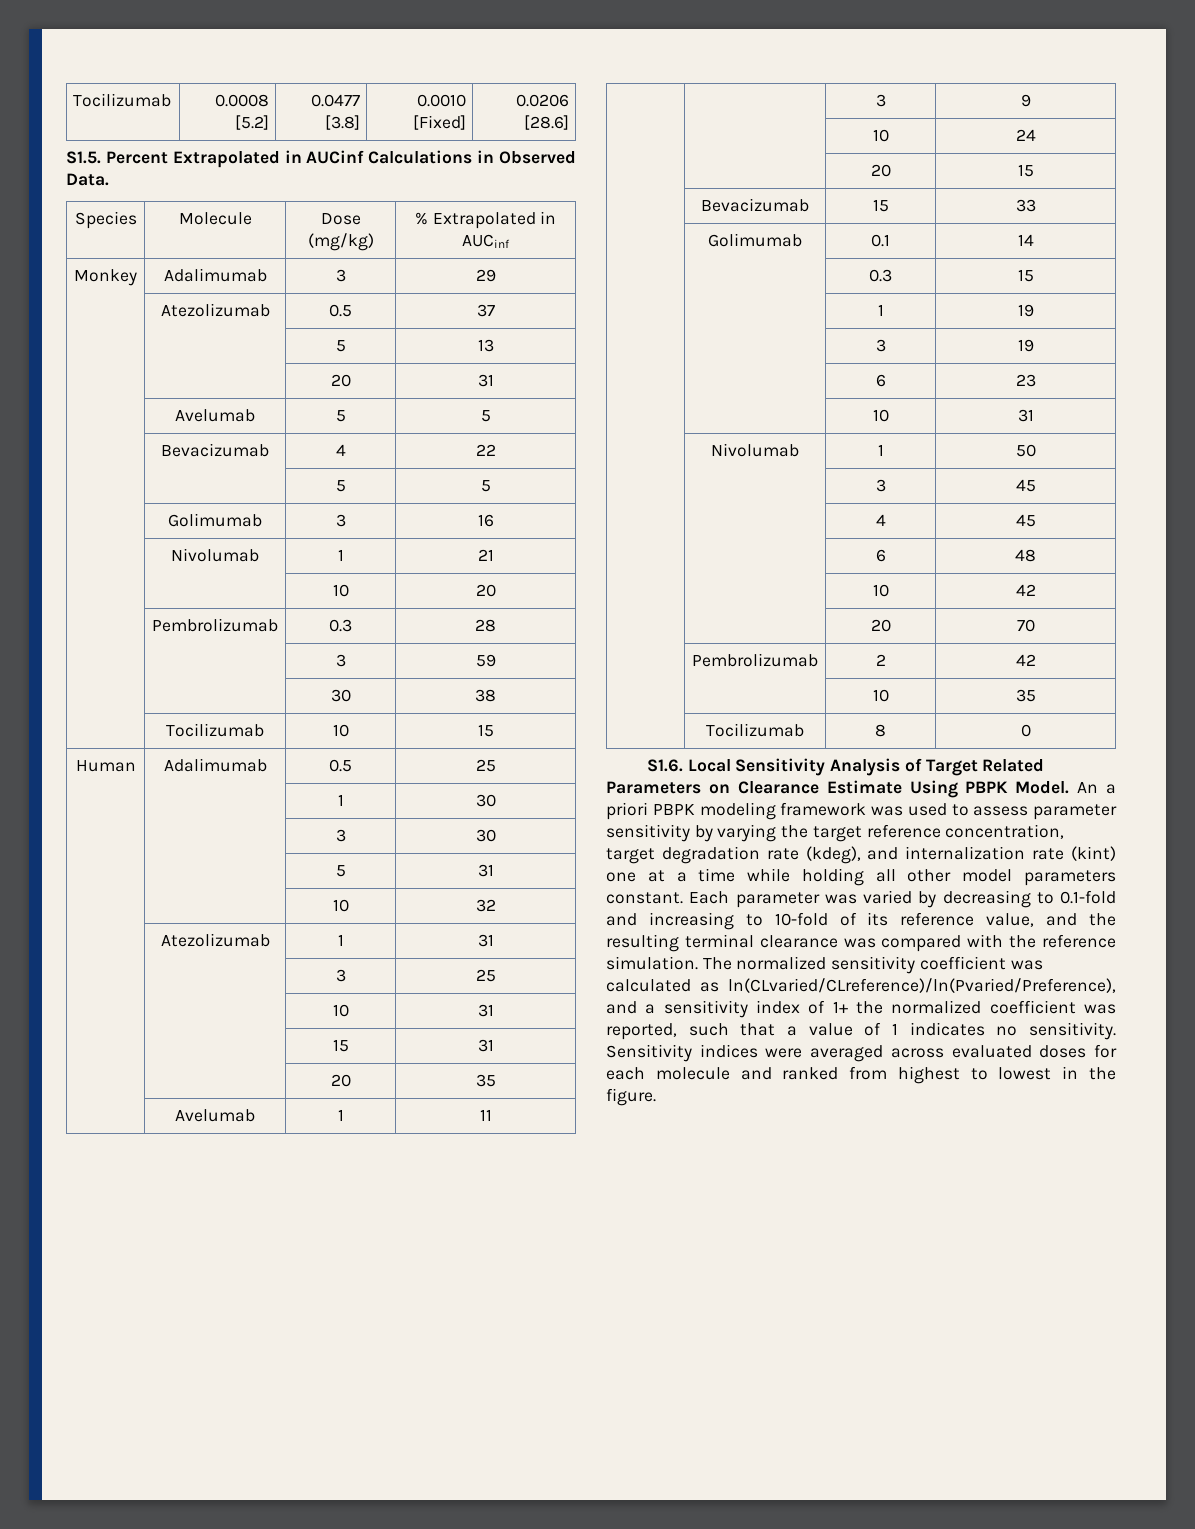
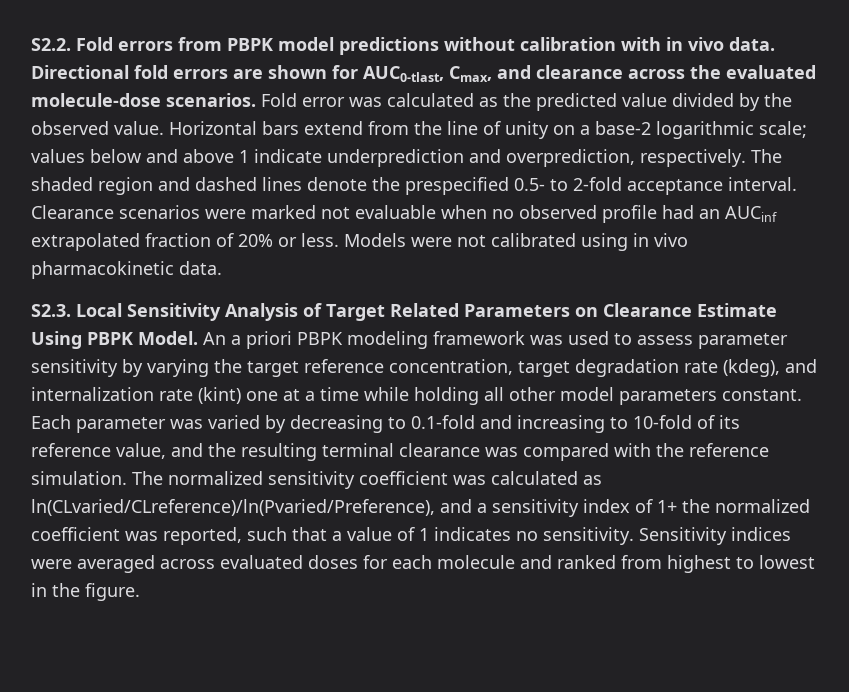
- Tocilizumab | 0.0008 [5.2] | 0.0477 [3.8] | 0.0010 [Fixed] | 0.0206 [28.6]
- S1.5. Percent Extrapolated in AUCinf Calculations in Observed Data.
- Species | Molecule | Dose (mg/kg) | % Extrapolated in AUCinf
- Monkey | Adalimumab | 3 | 29
- | Atezolizumab | 0.5 | 37
- | | 5 | 13
- | | 20 | 31
- | Avelumab | 5 | 5
- | Bevacizumab | 4 | 22
- | | 5 | 5
- | Golimumab | 3 | 16
- | Nivolumab | 1 | 21
- | | 10 | 20
- | Pembrolizumab | 0.3 | 28
- | | 3 | 59
- | | 30 | 38
- | Tocilizumab | 10 | 15
- Human | Adalimumab | 0.5 | 25
- | | 1 | 30
- | | 3 | 30
- | | 5 | 31
- | | 10 | 32
- | Atezolizumab | 1 | 31
- | | 3 | 25
- | | 10 | 31
- | | 15 | 31
- | | 20 | 35
- | Avelumab | 1 | 11
- | | 3 | 9
- | | 10 | 24
- | | 20 | 15
- | Bevacizumab | 15 | 33
- | Golimumab | 0.1 | 14
- | | 0.3 | 15
- | | 1 | 19
- | | 3 | 19
- | | 6 | 23
- | | 10 | 31
- | Nivolumab | 1 | 50
- | | 3 | 45
- | | 4 | 45
- | | 6 | 48
- | | 10 | 42
- | | 20 | 70
- | Pembrolizumab | 2 | 42
- | | 10 | 35
- | Tocilizumab | 8 | 0
- S1.6. Local Sensitivity Analysis of Target Related Parameters on Clearance Estimate Using PBPK Model.
+ S2.2. Fold errors from PBPK model predictions without calibration with in vivo data. Directional fold errors are shown for AUC0-tlast, Cmax, and clearance across the evaluated molecule-dose scenarios. Fold error was calculated as the predicted value divided by the observed value. Horizontal bars extend from the line of unity on a base-2 logarithmic scale; values below and above 1 indicate underprediction and overprediction, respectively. The shaded region and dashed lines denote the prespecified 0.5- to 2-fold acceptance interval. Clearance scenarios were marked not evaluable when no observed profile had an AUCinf extrapolated fraction of 20% or less. Models were not calibrated using in vivo pharmacokinetic data.
+ S2.3. Local Sensitivity Analysis of Target Related Parameters on Clearance Estimate Using PBPK Model.

